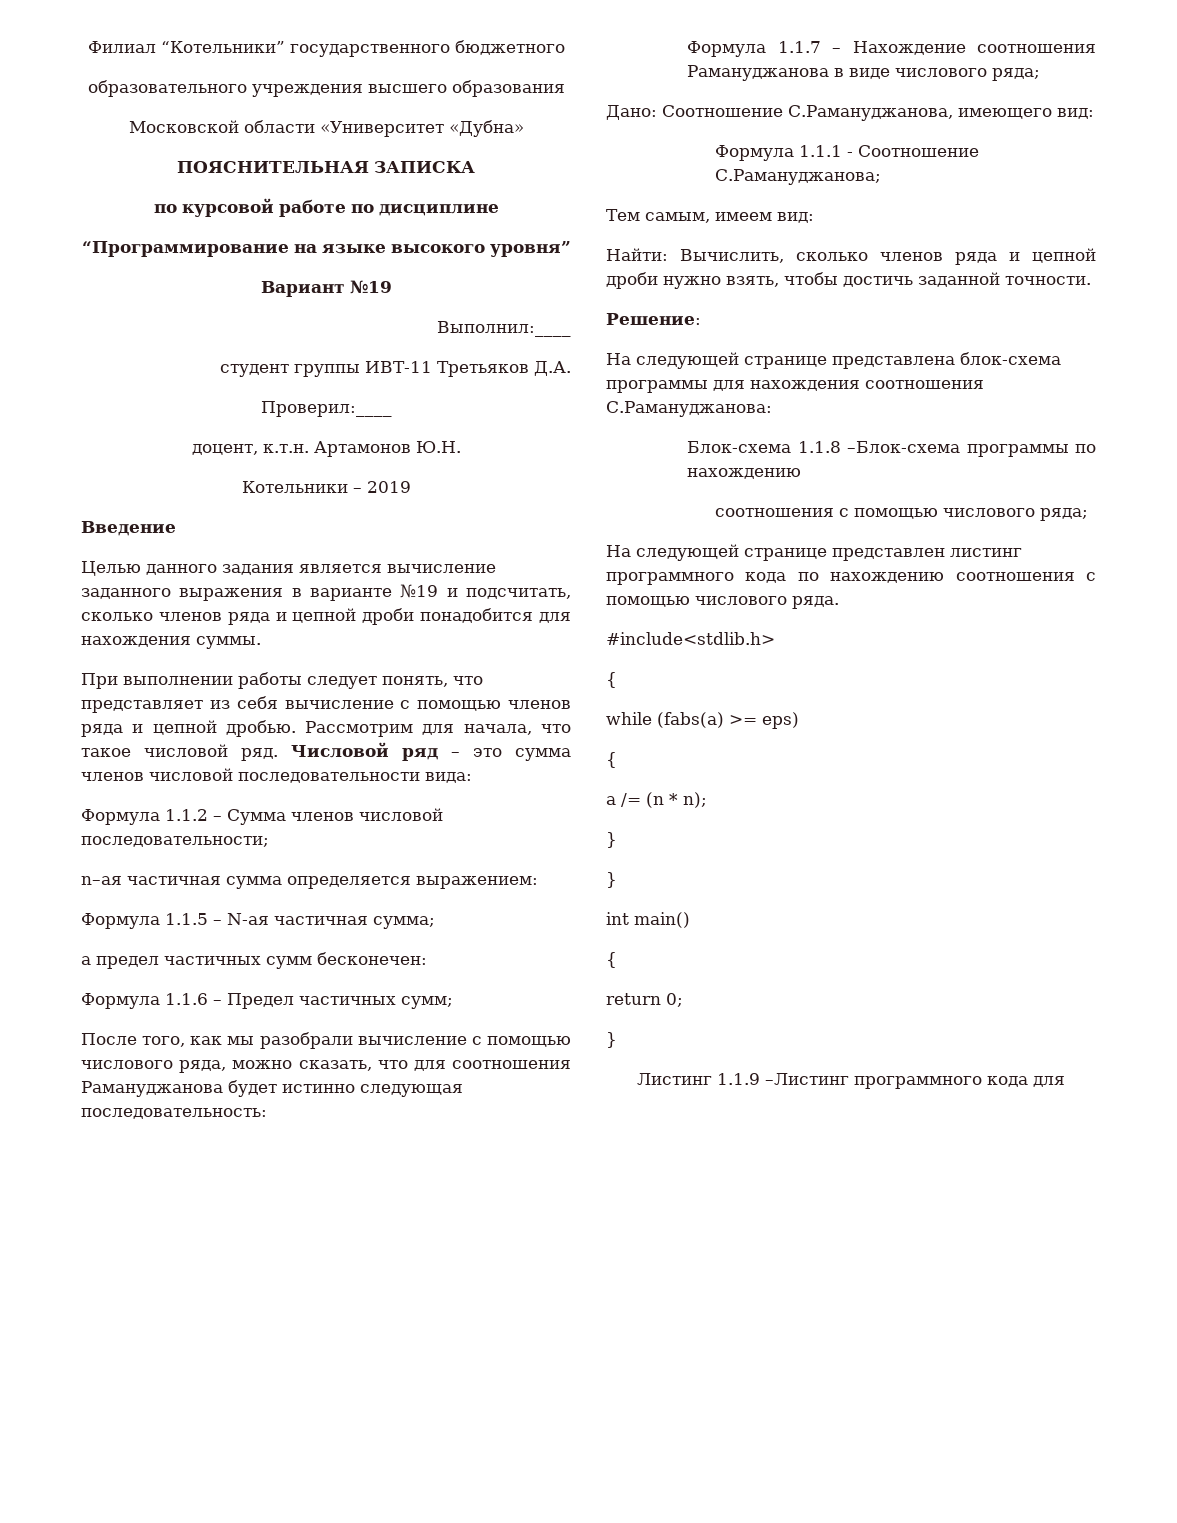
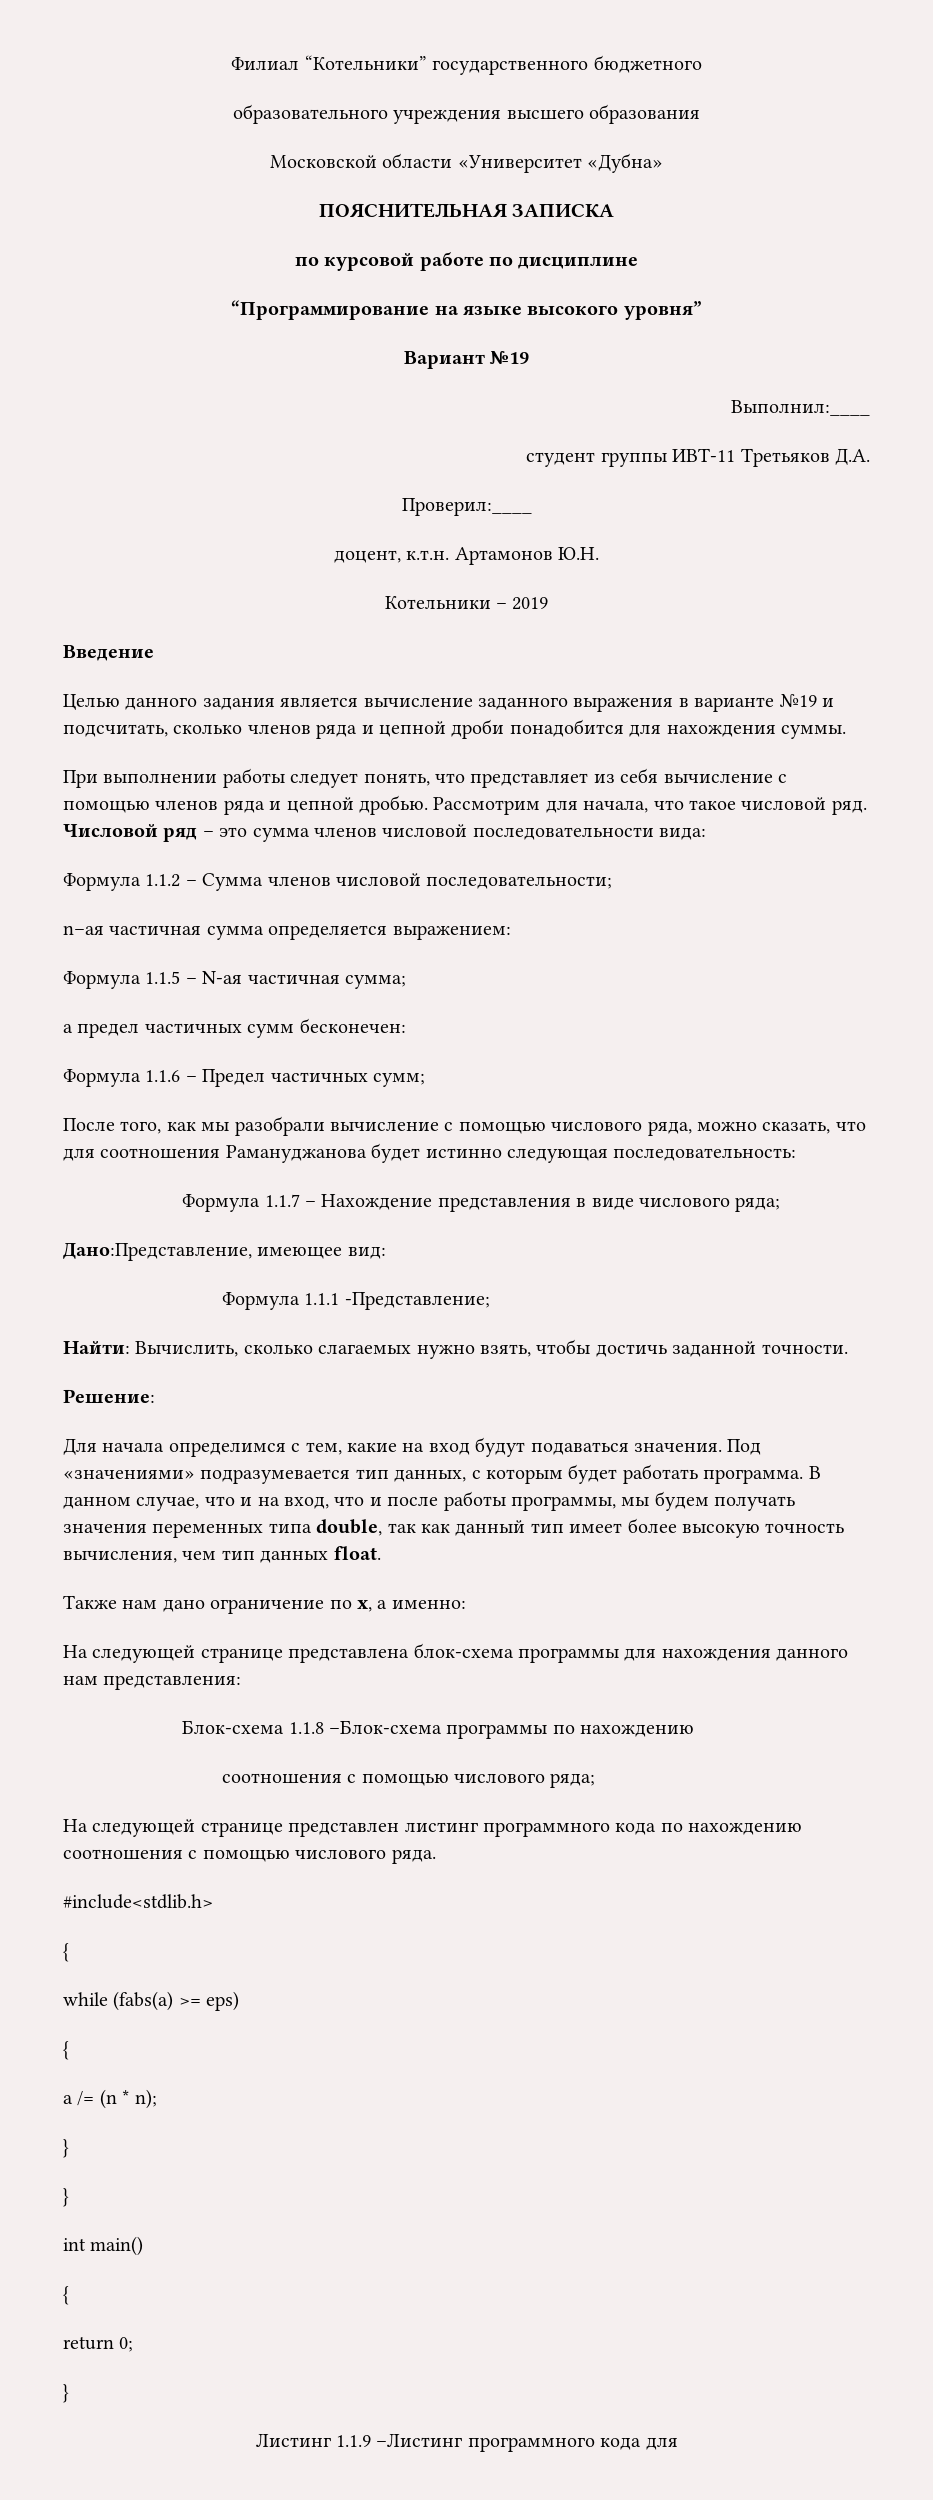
- Формула 1.1.7 – Нахождение соотношения Рамануджанова в виде числового ряда;
+ Формула 1.1.7 – Нахождение представления в виде числового ряда;
- Дано: Соотношение С.Рамануджанова, имеющего вид:
+ Дано:Представление, имеющее вид:
- Формула 1.1.1 - Соотношение С.Рамануджанова;
- Тем самым, имеем вид:
- Найти: Вычислить, сколько членов ряда и цепной дроби нужно взять, чтобы достичь заданной точности.
+ Формула 1.1.1 -Представление;
+ Найти: Вычислить, сколько слагаемых нужно взять, чтобы достичь заданной точности.
+ Для начала определимся с тем, какие на вход будут подаваться значения. Под «значениями» подразумевается тип данных, с которым будет работать программа. В данном случае, что и на вход, что и после работы программы, мы будем получать значения переменных типа double, так как данный тип имеет более высокую точность вычисления, чем тип данных float.
+ Также нам дано ограничение по x, а именно:
- На следующей странице представлена блок-схема программы для нахождения соотношения С.Рамануджанова:
+ На следующей странице представлена блок-схема программы для нахождения данного нам представления:

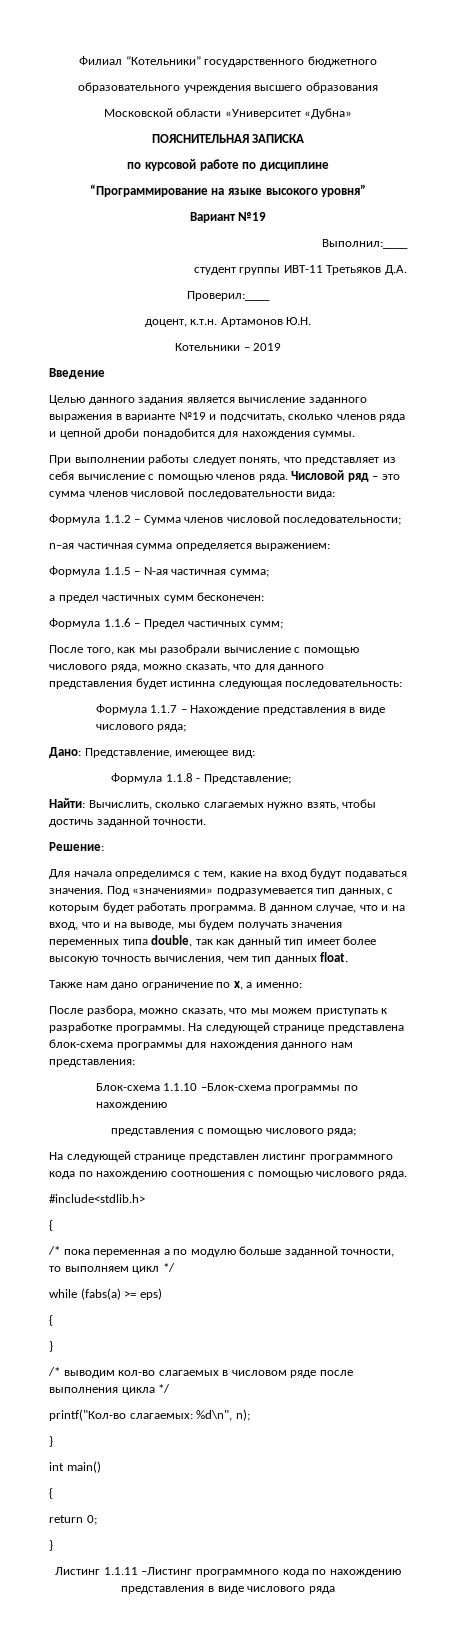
- При выполнении работы следует понять, что представляет из себя вычисление с помощью членов ряда и цепной дробью. Рассмотрим для начала, что такое числовой ряд.
+ При выполнении работы следует понять, что представляет из себя вычисление с помощью членов ряда.
- После того, как мы разобрали вычисление с помощью числового ряда, можно сказать, что для соотношения Рамануджанова будет истинно следующая последовательность:
+ После того, как мы разобрали вычисление с помощью числового ряда, можно сказать, что для данного представления будет истинна следующая последовательность:
- Дано:Представление, имеющее вид:
+ Дано: Представление, имеющее вид:
- Формула 1.1.1 -Представление;
+ Формула 1.1.8 - Представление;
- В данном случае, что и на вход, что и после работы программы, мы будем получать значения переменных типа double, так как данный тип имеет более высокую точность вычисления, чем тип данных float.
+ В данном случае, что и на вход, что и на выводе, мы будем получать значения переменных типа double, так как данный тип имеет более высокую точность вычисления, чем тип данных float.
+ После разбора, можно сказать, что мы можем приступать к разработке программы.
- Блок-схема 1.1.8 –Блок-схема программы по нахождению
+ Блок-схема 1.1.10 –Блок-схема программы по нахождению
- соотношения с помощью числового ряда;
+ представления с помощью числового ряда;
+ /* пока переменная a по модулю больше заданной точности, то выполняем цикл */
  while (fabs(a) >= eps)
  {
- a /= (n * n);
  }
+ /* выводим кол-во слагаемых в числовом ряде после выполнения цикла */
+ printf("Кол-во слагаемых: %d\n", n);
- Листинг 1.1.9 –Листинг программного кода для
+ Листинг 1.1.11 –Листинг программного кода по нахождению представления в виде числового ряда

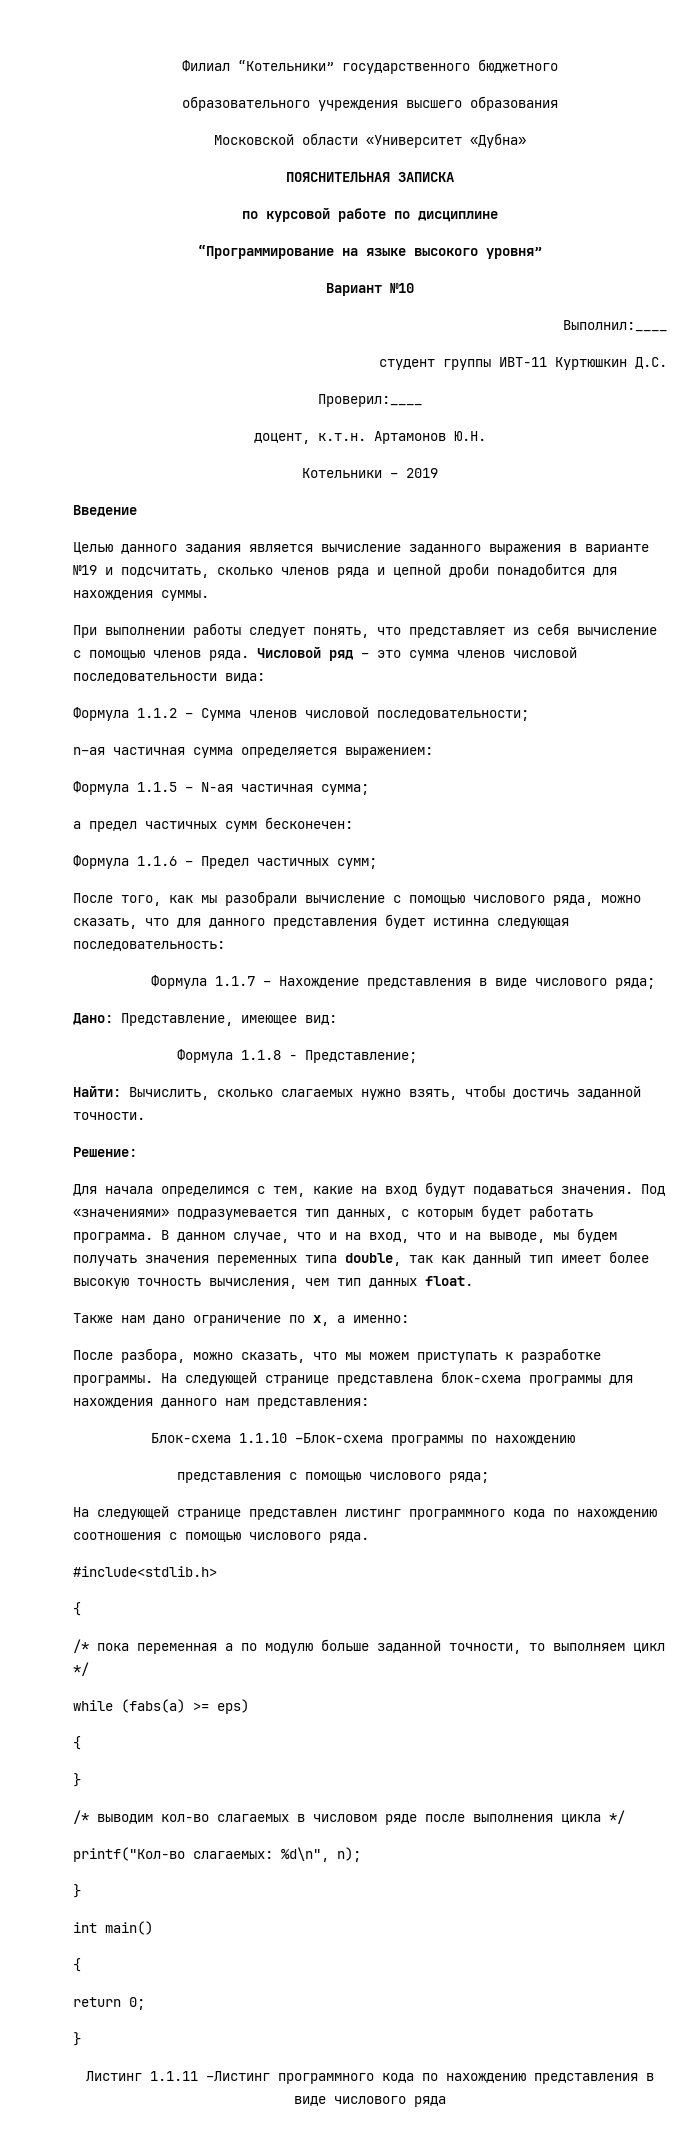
- Вариант №19
+ Вариант №10
- студент группы ИВТ-11 Третьяков Д.А.
+ студент группы ИВТ-11 Куртюшкин Д.С.

